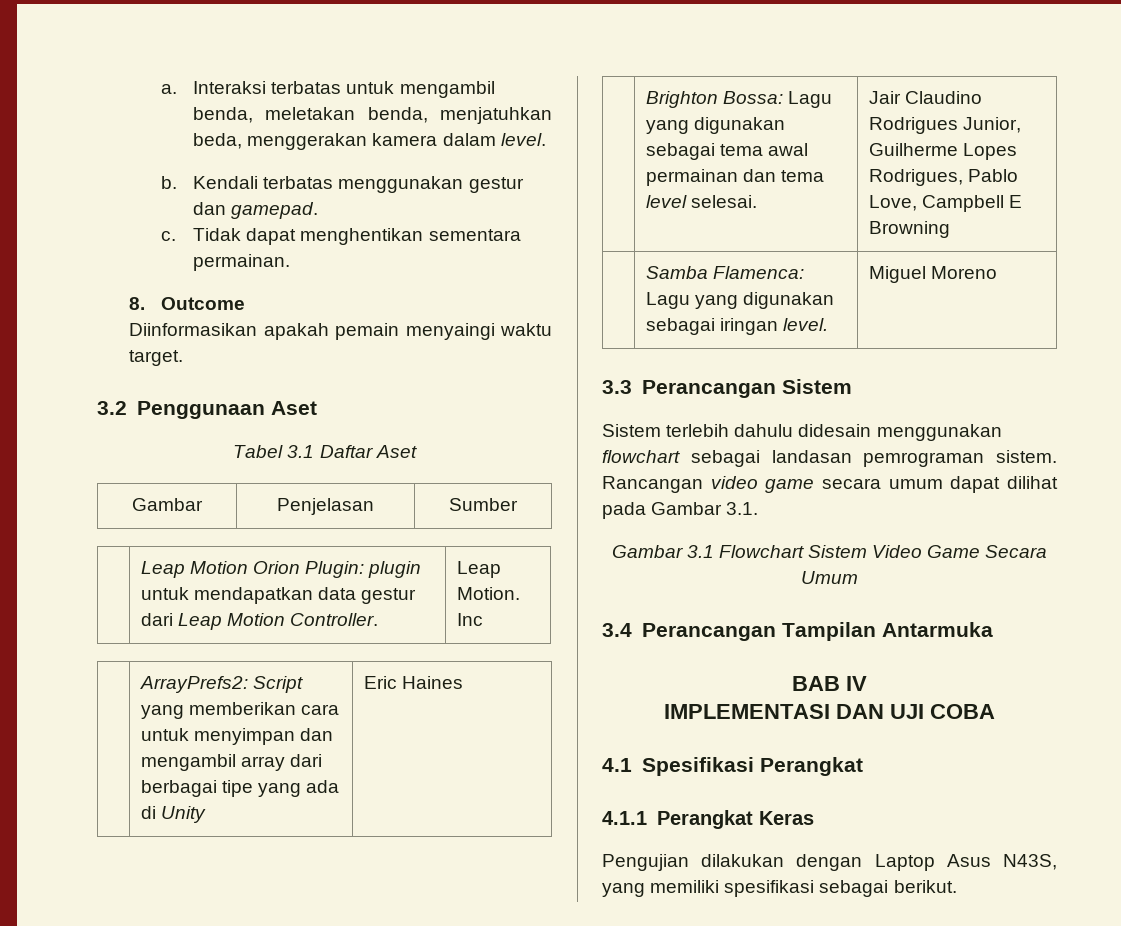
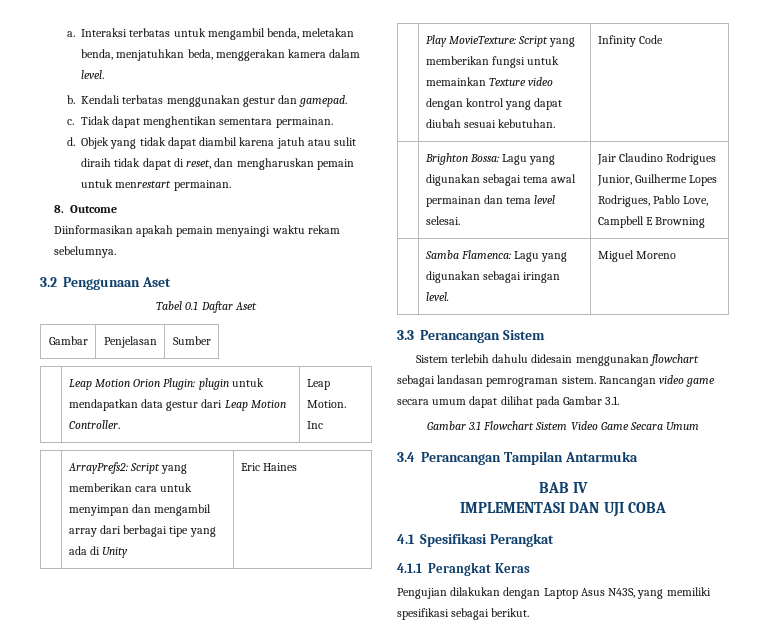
+ d. Objek yang tidak dapat diambil karena jatuh atau sulit diraih tidak dapat di reset, dan mengharuskan pemain untuk menrestart permainan.
- Diinformasikan apakah pemain menyaingi waktu target.
+ Diinformasikan apakah pemain menyaingi waktu rekam sebelumnya.
- Tabel 3.1 Daftar Aset
+ Tabel 0.1 Daftar Aset
+ | Play MovieTexture: Script yang memberikan fungsi untuk memainkan Texture video dengan kontrol yang dapat diubah sesuai kebutuhan. | Infinity Code

